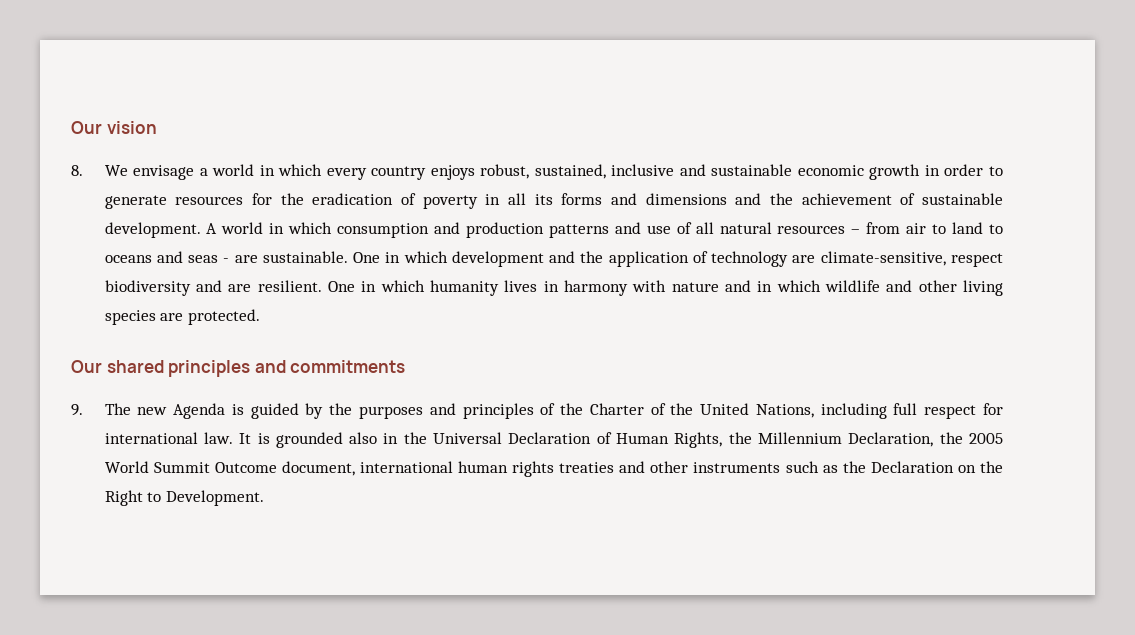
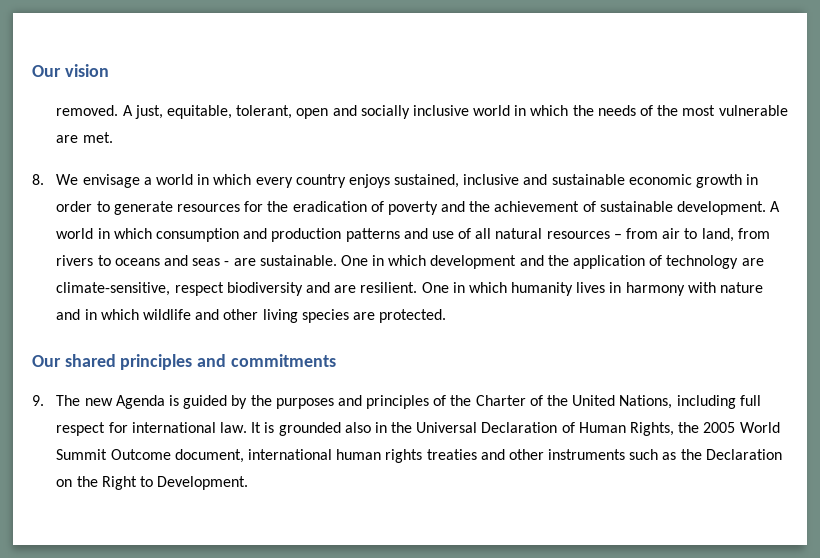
+ removed. A just, equitable, tolerant, open and socially inclusive world in which the needs of the most vulnerable are met.
- 8. We envisage a world in which every country enjoys robust, sustained, inclusive and sustainable economic growth in order to generate resources for the eradication of poverty in all its forms and dimensions and the achievement of sustainable development.
+ 8. We envisage a world in which every country enjoys sustained, inclusive and sustainable economic growth in order to generate resources for the eradication of poverty and the achievement of sustainable development.
- A world in which consumption and production patterns and use of all natural resources – from air to land to oceans and seas - are sustainable.
+ A world in which consumption and production patterns and use of all natural resources – from air to land, from rivers to oceans and seas - are sustainable.
- It is grounded also in the Universal Declaration of Human Rights, the Millennium Declaration, the 2005 World Summit Outcome document, international human rights treaties and other instruments such as the Declaration on the Right to Development.
+ It is grounded also in the Universal Declaration of Human Rights, the 2005 World Summit Outcome document, international human rights treaties and other instruments such as the Declaration on the Right to Development.

